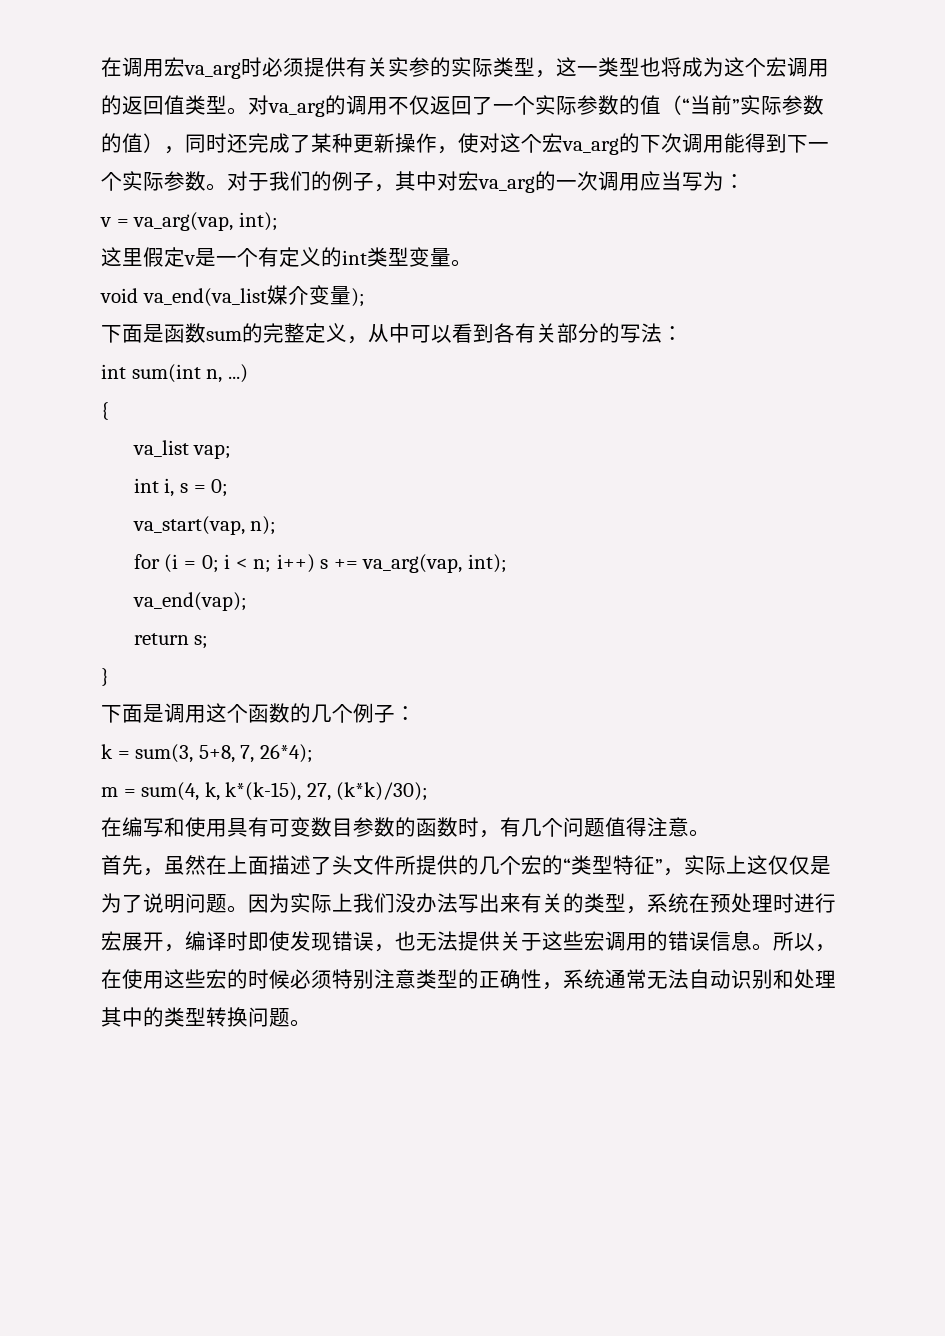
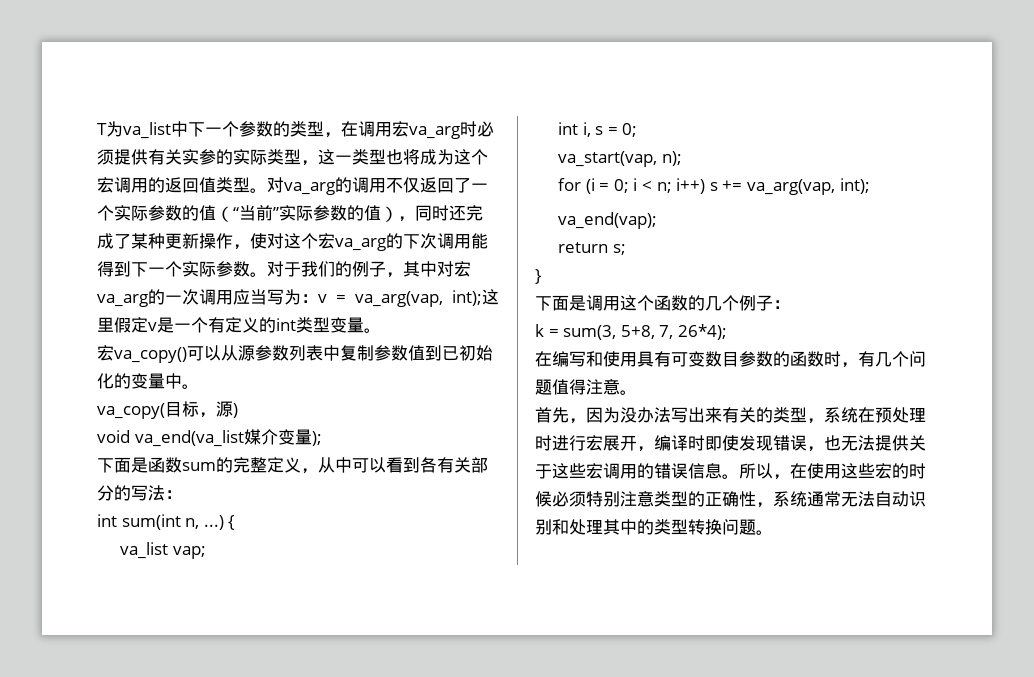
- 在调用宏va_arg时必须提供有关实参的实际类型，这一类型也将成为这个宏调用的返回值类型。
+ T为va_list中下一个参数的类型，在调用宏va_arg时必须提供有关实参的实际类型，这一类型也将成为这个宏调用的返回值类型。
- 对于我们的例子，其中对宏va_arg的一次调用应当写为：
- v = va_arg(vap, int);
- 这里假定v是一个有定义的int类型变量。
+ 对于我们的例子，其中对宏va_arg的一次调用应当写为：v = va_arg(vap, int);这里假定v是一个有定义的int类型变量。
+ 宏va_copy()可以从源参数列表中复制参数值到已初始化的变量中。
+ va_copy(目标，源)
- int sum(int n, ...)
- {
+ int sum(int n, ...) {
- m = sum(4, k, k*(k-15), 27, (k*k)/30);
- 首先，虽然在上面描述了头文件所提供的几个宏的“类型特征”，实际上这仅仅是为了说明问题。因为实际上我们没办法写出来有关的类型，系统在预处理时进行宏展开，编译时即使发现错误，也无法提供关于这些宏调用的错误信息。
+ 首先，因为没办法写出来有关的类型，系统在预处理时进行宏展开，编译时即使发现错误，也无法提供关于这些宏调用的错误信息。

